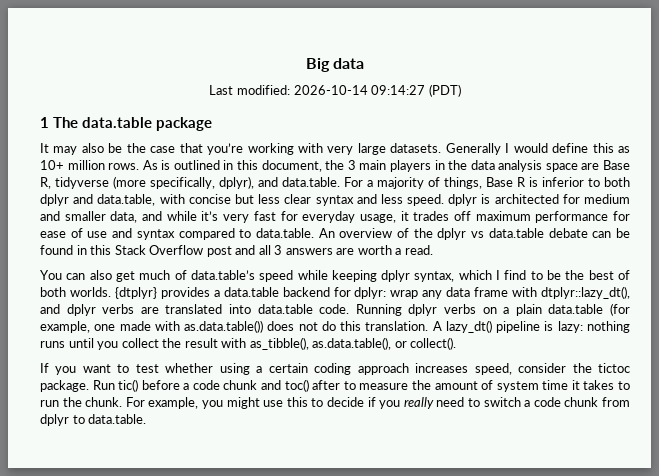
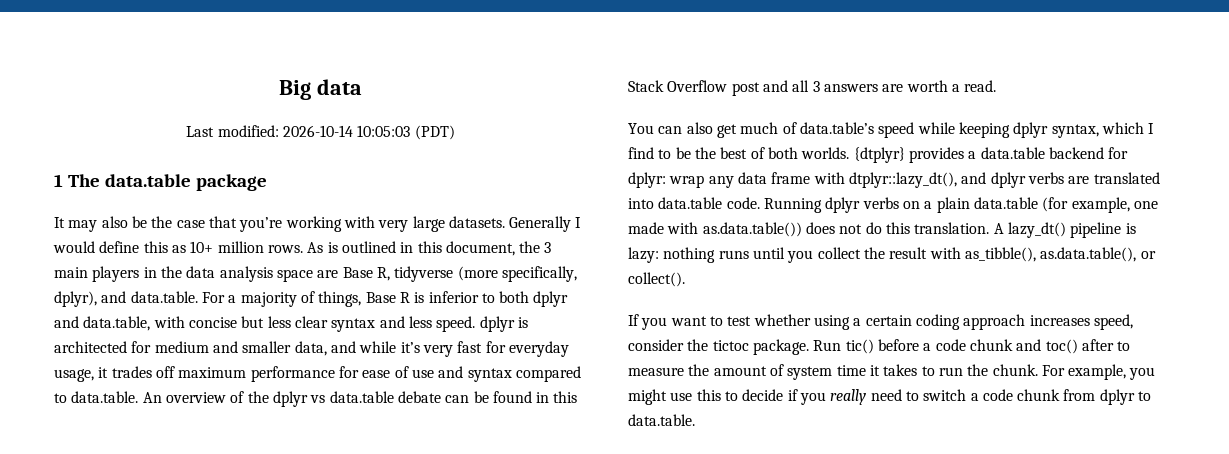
- Last modified: 2026-10-14 09:14:27 (PDT)
+ Last modified: 2026-10-14 10:05:03 (PDT)

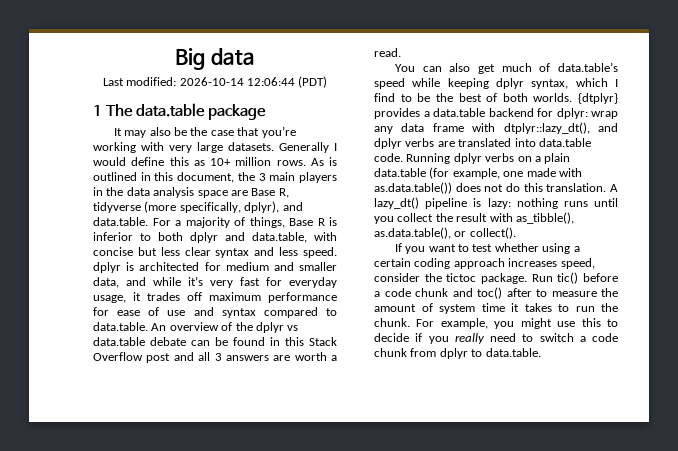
- Last modified: 2026-10-14 10:05:03 (PDT)
+ Last modified: 2026-10-14 12:06:44 (PDT)

